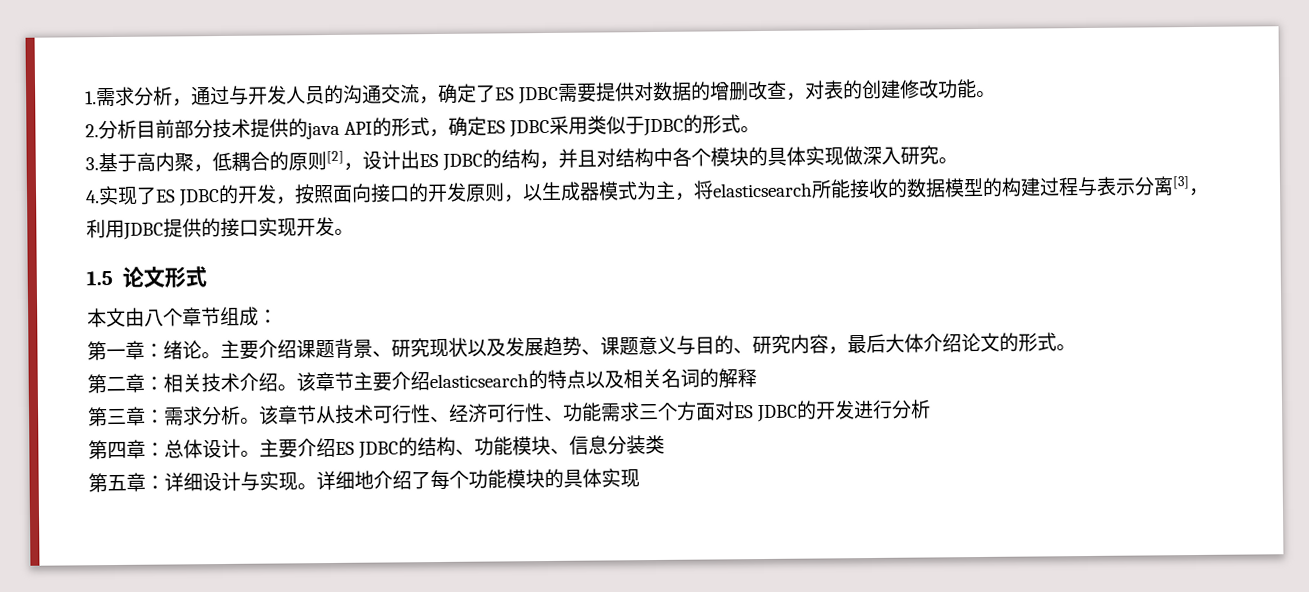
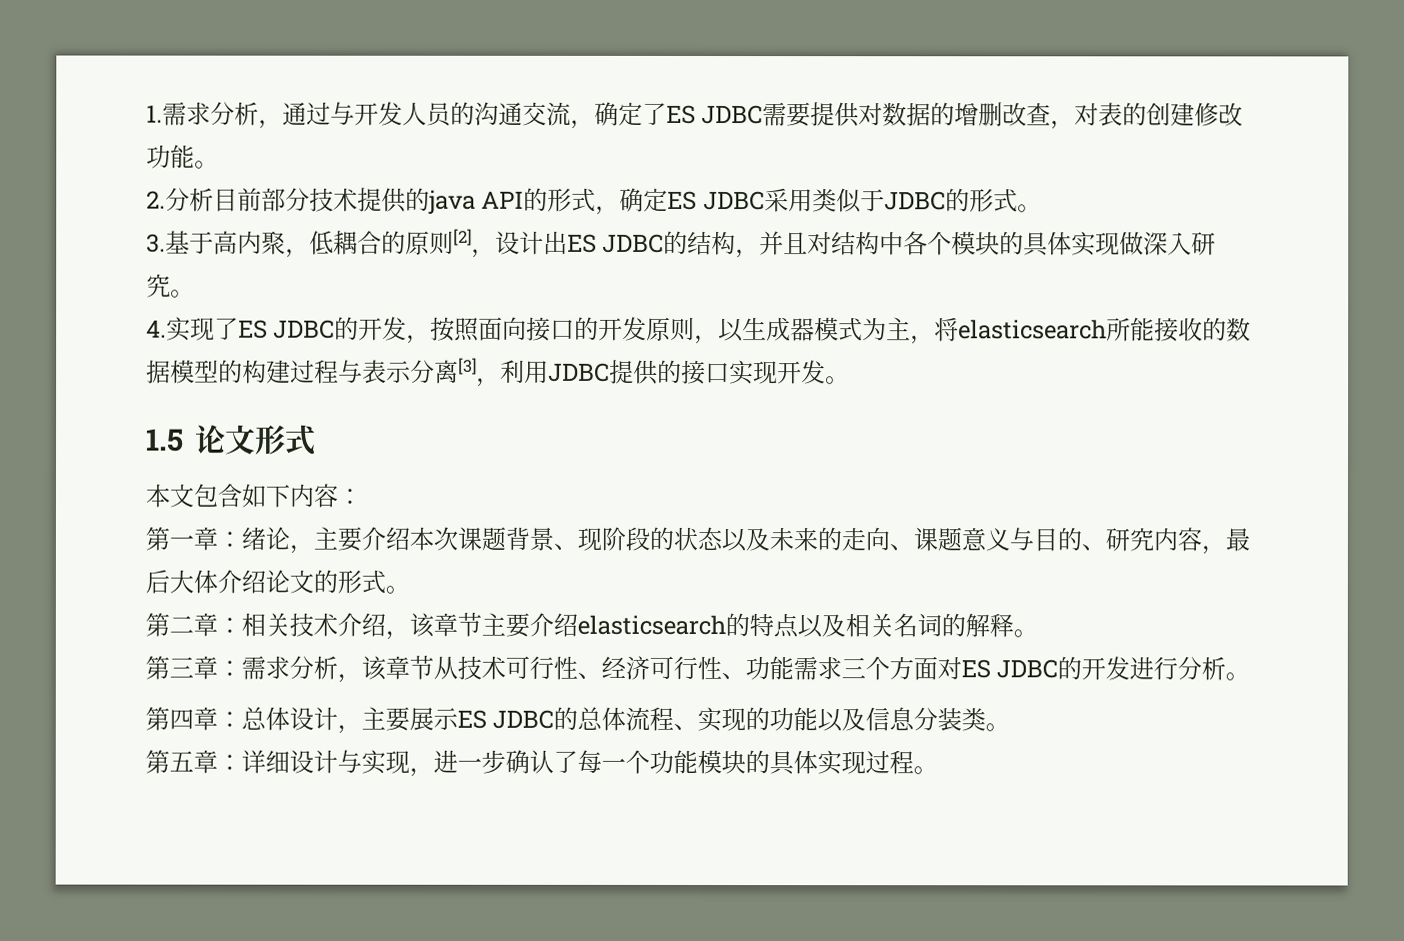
- 本文由八个章节组成：
+ 本文包含如下内容：
- 第一章：绪论。主要介绍课题背景、研究现状以及发展趋势、课题意义与目的、研究内容，最后大体介绍论文的形式。
+ 第一章：绪论，主要介绍本次课题背景、现阶段的状态以及未来的走向、课题意义与目的、研究内容，最后大体介绍论文的形式。
- 第二章：相关技术介绍。该章节主要介绍elasticsearch的特点以及相关名词的解释
+ 第二章：相关技术介绍，该章节主要介绍elasticsearch的特点以及相关名词的解释。
- 第三章：需求分析。该章节从技术可行性、经济可行性、功能需求三个方面对ES JDBC的开发进行分析
+ 第三章：需求分析，该章节从技术可行性、经济可行性、功能需求三个方面对ES JDBC的开发进行分析。
- 第四章：总体设计。主要介绍ES JDBC的结构、功能模块、信息分装类
+ 第四章：总体设计，主要展示ES JDBC的总体流程、实现的功能以及信息分装类。
- 第五章：详细设计与实现。详细地介绍了每个功能模块的具体实现
+ 第五章：详细设计与实现，进一步确认了每一个功能模块的具体实现过程。

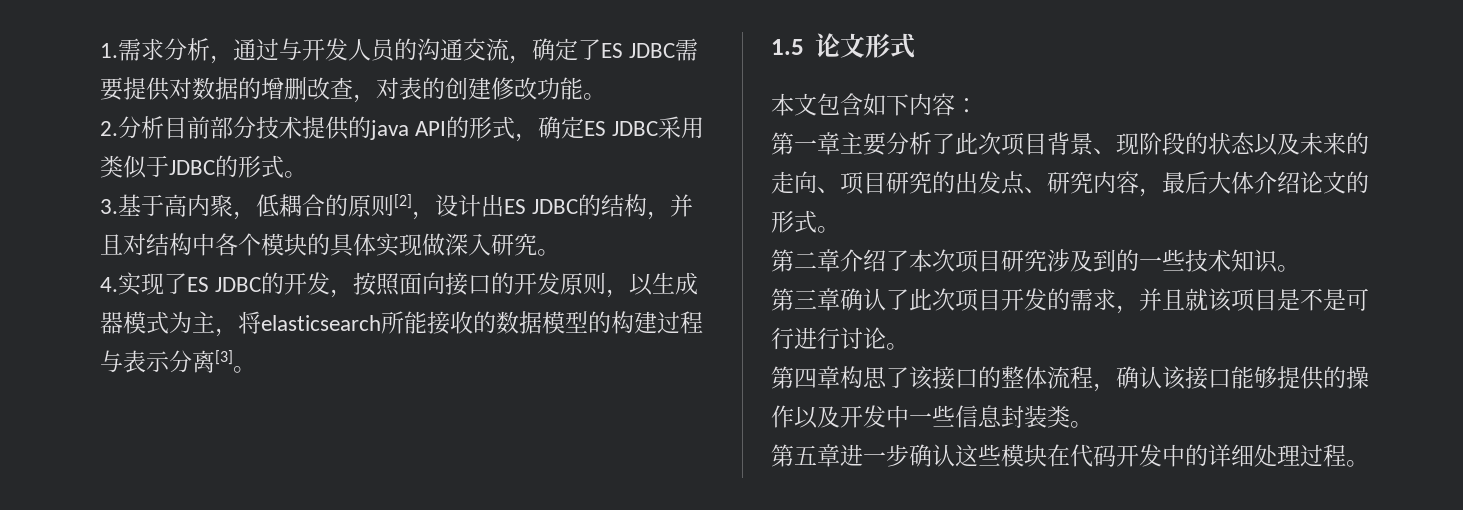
- 4.实现了ES JDBC的开发，按照面向接口的开发原则，以生成器模式为主，将elasticsearch所能接收的数据模型的构建过程与表示分离[3]，利用JDBC提供的接口实现开发。
+ 4.实现了ES JDBC的开发，按照面向接口的开发原则，以生成器模式为主，将elasticsearch所能接收的数据模型的构建过程与表示分离[3]。
- 第一章：绪论，主要介绍本次课题背景、现阶段的状态以及未来的走向、课题意义与目的、研究内容，最后大体介绍论文的形式。
+ 第一章主要分析了此次项目背景、现阶段的状态以及未来的走向、项目研究的出发点、研究内容，最后大体介绍论文的形式。
- 第二章：相关技术介绍，该章节主要介绍elasticsearch的特点以及相关名词的解释。
- 第三章：需求分析，该章节从技术可行性、经济可行性、功能需求三个方面对ES JDBC的开发进行分析。
- 第四章：总体设计，主要展示ES JDBC的总体流程、实现的功能以及信息分装类。
- 第五章：详细设计与实现，进一步确认了每一个功能模块的具体实现过程。
+ 第二章介绍了本次项目研究涉及到的一些技术知识。
+ 第三章确认了此次项目开发的需求，并且就该项目是不是可行进行讨论。
+ 第四章构思了该接口的整体流程，确认该接口能够提供的操作以及开发中一些信息封装类。
+ 第五章进一步确认这些模块在代码开发中的详细处理过程。

